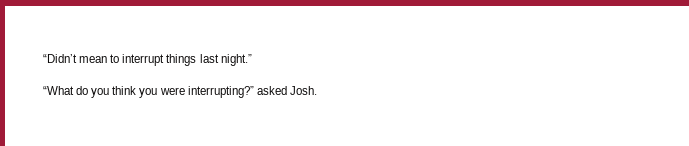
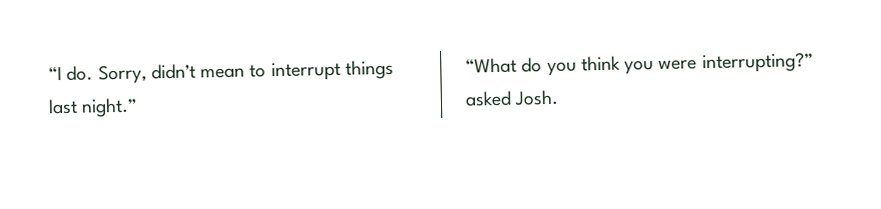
- “Didn’t mean to interrupt things last night.”
+ “I do. Sorry, didn’t mean to interrupt things last night.”

